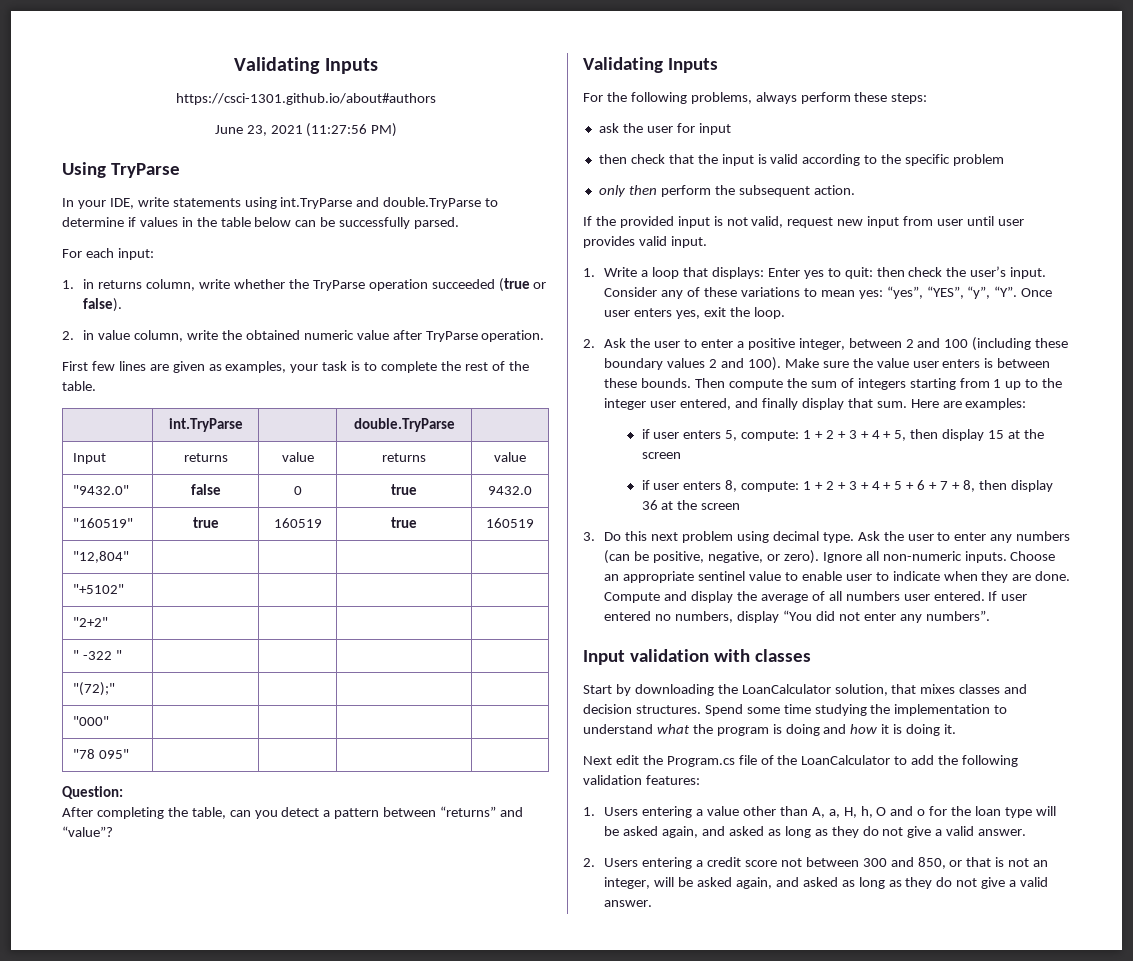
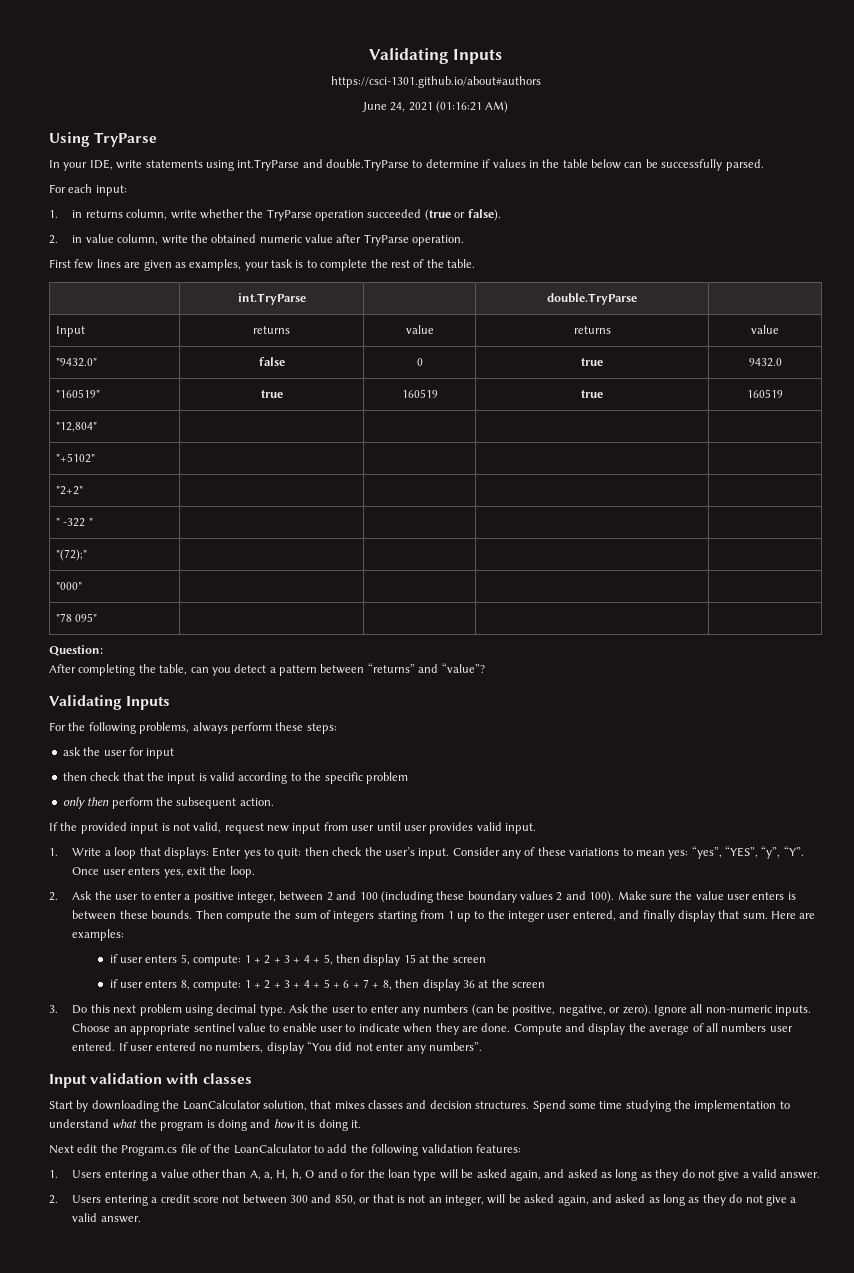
- June 23, 2021 (11:27:56 PM)
+ June 24, 2021 (01:16:21 AM)

